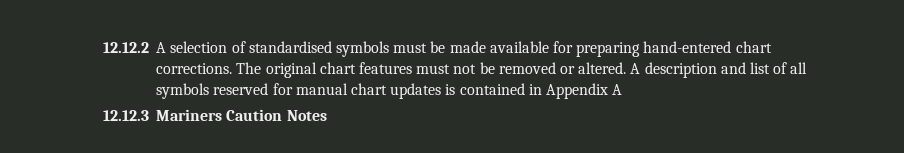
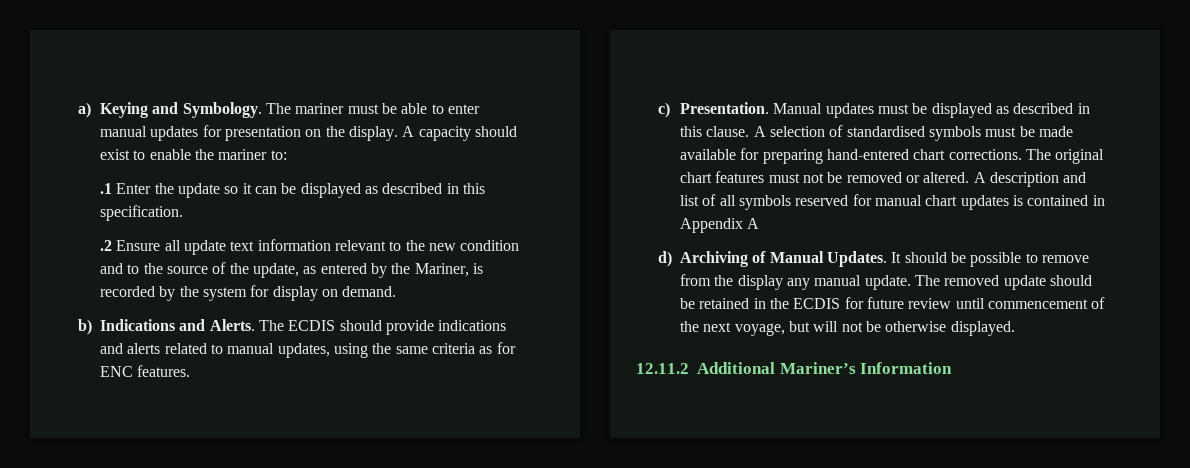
- 12.12.2 A selection of standardised symbols must be made available for preparing hand-entered chart corrections.
+ a) Keying and Symbology. The mariner must be able to enter manual updates for presentation on the display. A capacity should exist to enable the mariner to:
+ .1 Enter the update so it can be displayed as described in this specification.
+ .2 Ensure all update text information relevant to the new condition and to the source of the update, as entered by the Mariner, is recorded by the system for display on demand.
+ b) Indications and Alerts. The ECDIS should provide indications and alerts related to manual updates, using the same criteria as for ENC features.
+ c) Presentation. Manual updates must be displayed as described in this clause. A selection of standardised symbols must be made available for preparing hand-entered chart corrections.
- 12.12.3 Mariners Caution Notes
+ d) Archiving of Manual Updates. It should be possible to remove from the display any manual update. The removed update should be retained in the ECDIS for future review until commencement of the next voyage, but will not be otherwise displayed.
+ 12.11.2 Additional Mariner’s Information

